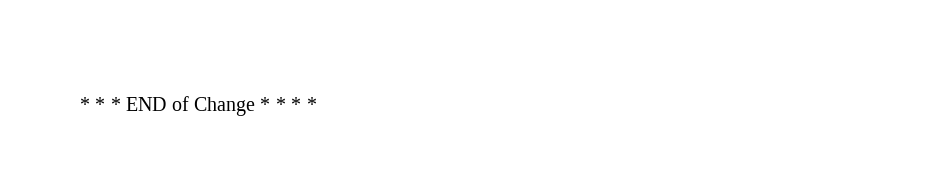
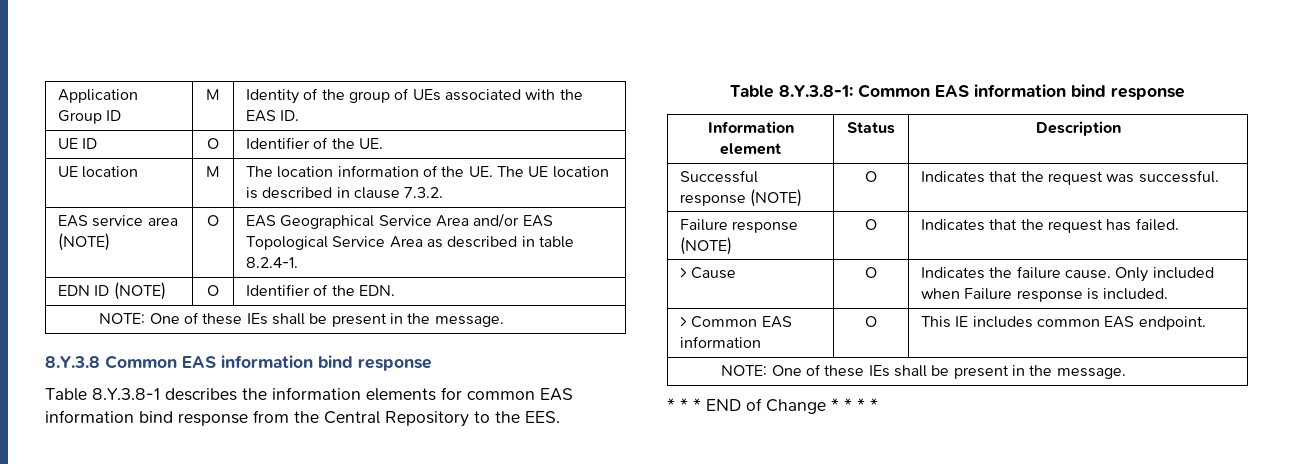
+ Application Group ID | M | Identity of the group of UEs associated with the EAS ID.
+ UE ID | O | Identifier of the UE.
+ UE location | M | The location information of the UE. The UE location is described in clause 7.3.2.
+ EAS service area (NOTE) | O | EAS Geographical Service Area and/or EAS Topological Service Area as described in table 8.2.4-1.
+ EDN ID (NOTE) | O | Identifier of the EDN.
+ NOTE: One of these IEs shall be present in the message.
+ 8.Y.3.8 Common EAS information bind response
+ Table 8.Y.3.8-1 describes the information elements for common EAS information bind response from the Central Repository to the EES.
+ Table 8.Y.3.8-1: Common EAS information bind response
+ Information element | Status | Description
+ Successful response (NOTE) | O | Indicates that the request was successful.
+ Failure response (NOTE) | O | Indicates that the request has failed.
+ > Cause | O | Indicates the failure cause. Only included when Failure response is included.
+ > Common EAS information | O | This IE includes common EAS endpoint.
+ NOTE: One of these IEs shall be present in the message.

